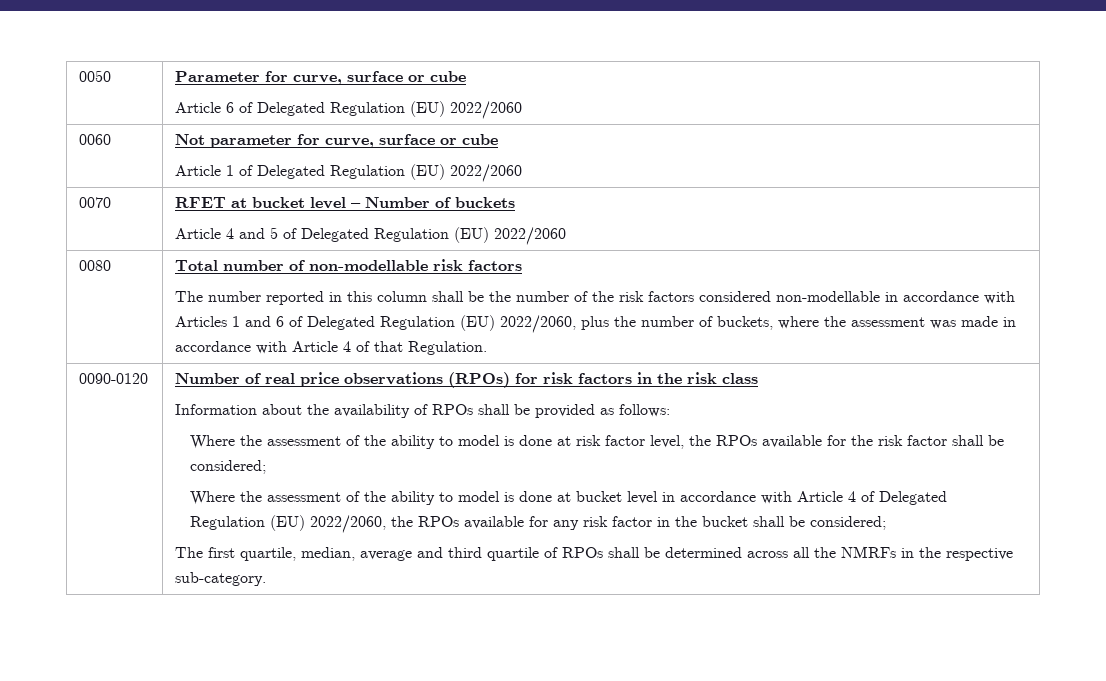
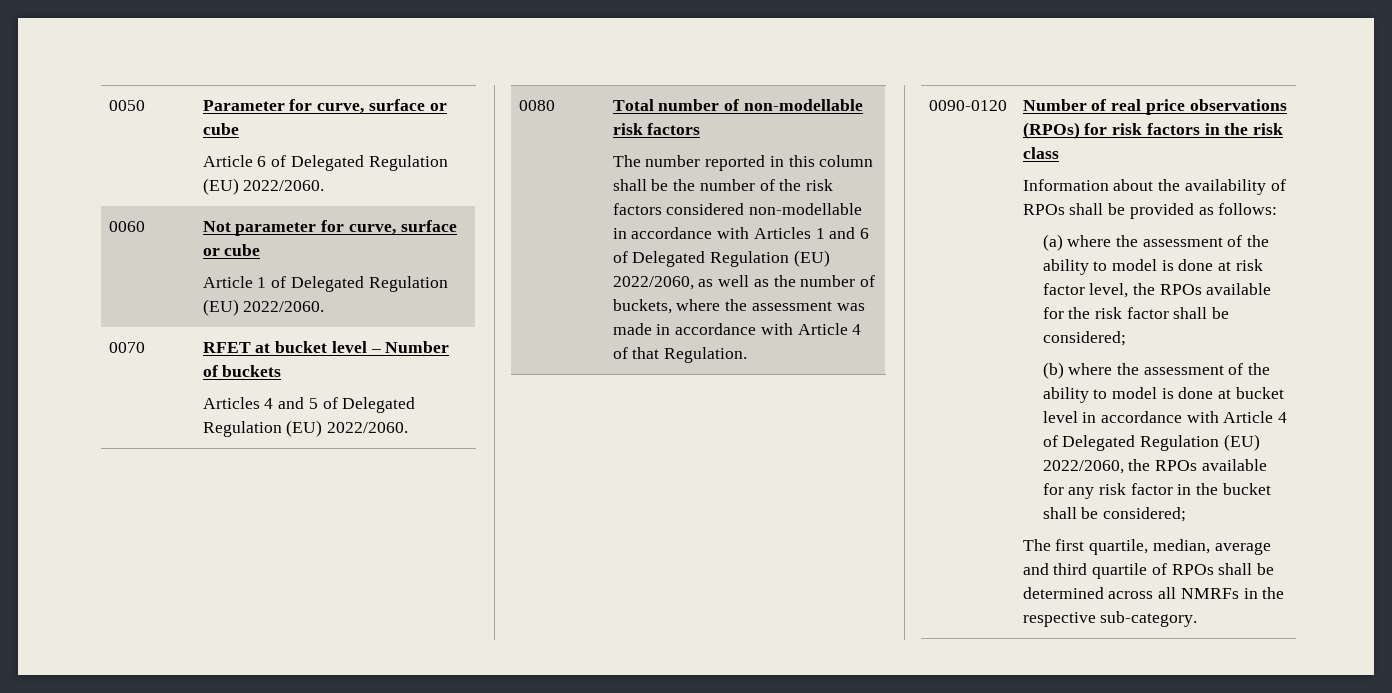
  0050 | Parameter for curve, surface or cube
- Article 6 of Delegated Regulation (EU) 2022/2060
+ Article 6 of Delegated Regulation (EU) 2022/2060.
  0060 | Not parameter for curve, surface or cube
- Article 1 of Delegated Regulation (EU) 2022/2060
+ Article 1 of Delegated Regulation (EU) 2022/2060.
  0070 | RFET at bucket level – Number of buckets
- Article 4 and 5 of Delegated Regulation (EU) 2022/2060
+ Articles 4 and 5 of Delegated Regulation (EU) 2022/2060.
- The number reported in this column shall be the number of the risk factors considered non-modellable in accordance with Articles 1 and 6 of Delegated Regulation (EU) 2022/2060, plus the number of buckets, where the assessment was made in accordance with Article 4 of that Regulation.
+ The number reported in this column shall be the number of the risk factors considered non-modellable in accordance with Articles 1 and 6 of Delegated Regulation (EU) 2022/2060, as well as the number of buckets, where the assessment was made in accordance with Article 4 of that Regulation.
- Where the assessment of the ability to model is done at risk factor level, the RPOs available for the risk factor shall be considered;
+ (a) where the assessment of the ability to model is done at risk factor level, the RPOs available for the risk factor shall be considered;
- Where the assessment of the ability to model is done at bucket level in accordance with Article 4 of Delegated Regulation (EU) 2022/2060, the RPOs available for any risk factor in the bucket shall be considered;
+ (b) where the assessment of the ability to model is done at bucket level in accordance with Article 4 of Delegated Regulation (EU) 2022/2060, the RPOs available for any risk factor in the bucket shall be considered;
- The first quartile, median, average and third quartile of RPOs shall be determined across all the NMRFs in the respective sub-category.
+ The first quartile, median, average and third quartile of RPOs shall be determined across all NMRFs in the respective sub-category.

